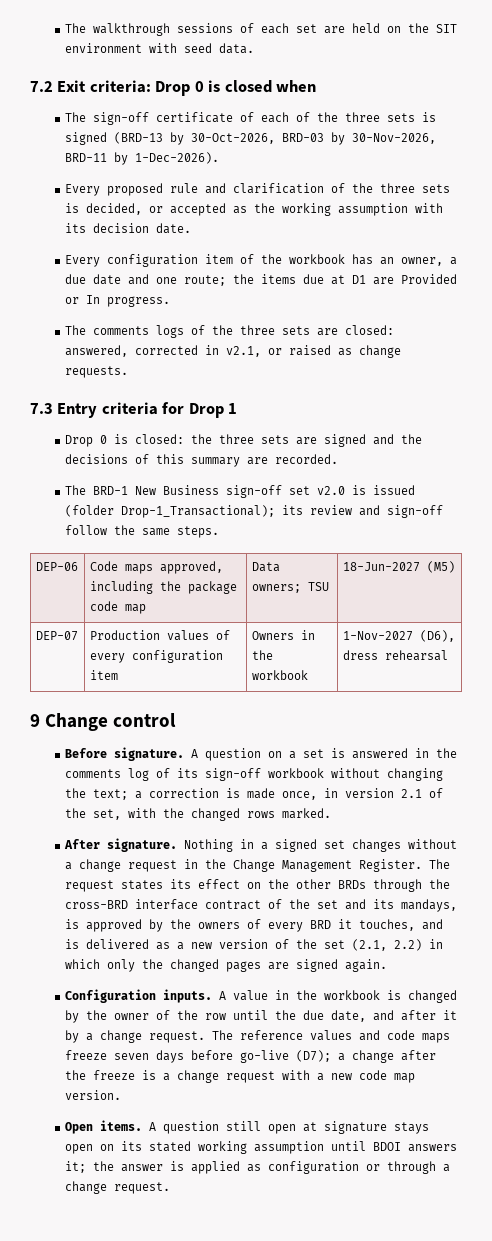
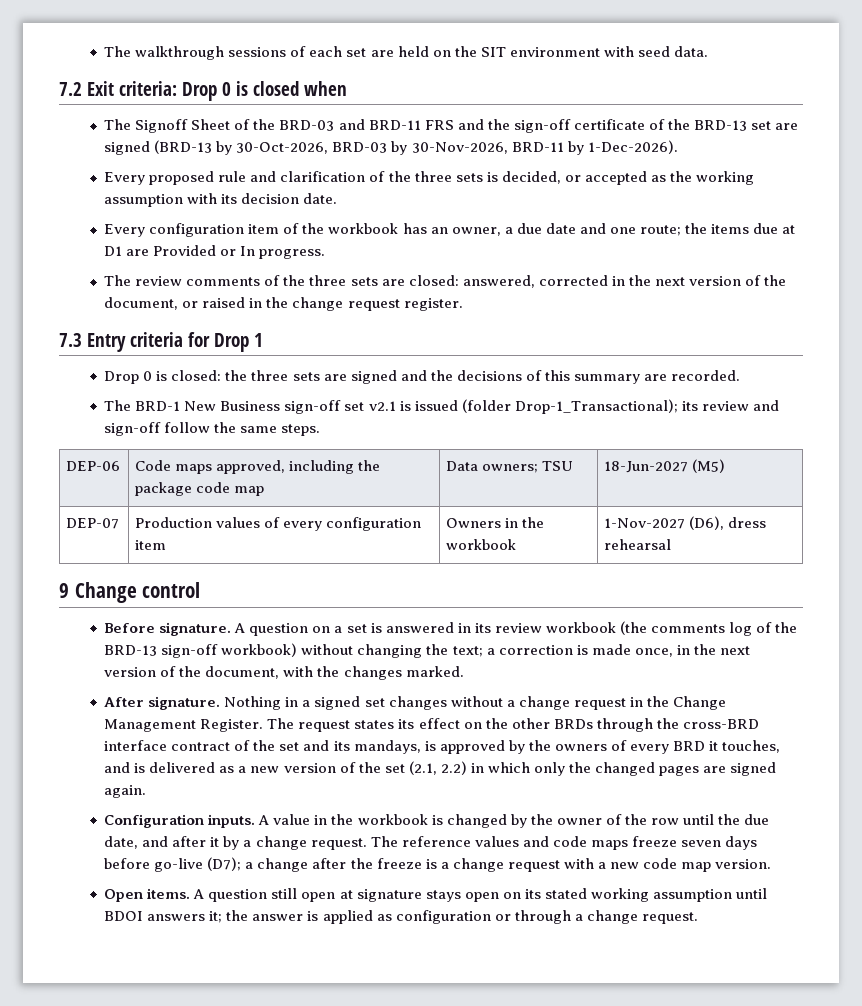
- The sign-off certificate of each of the three sets is signed (BRD-13 by 30-Oct-2026, BRD-03 by 30-Nov-2026, BRD-11 by 1-Dec-2026).
+ The Signoff Sheet of the BRD-03 and BRD-11 FRS and the sign-off certificate of the BRD-13 set are signed (BRD-13 by 30-Oct-2026, BRD-03 by 30-Nov-2026, BRD-11 by 1-Dec-2026).
- The comments logs of the three sets are closed: answered, corrected in v2.1, or raised as change requests.
+ The review comments of the three sets are closed: answered, corrected in the next version of the document, or raised in the change request register.
- The BRD-1 New Business sign-off set v2.0 is issued (folder Drop-1_Transactional); its review and sign-off follow the same steps.
+ The BRD-1 New Business sign-off set v2.1 is issued (folder Drop-1_Transactional); its review and sign-off follow the same steps.
- A question on a set is answered in the comments log of its sign-off workbook without changing the text; a correction is made once, in version 2.1 of the set, with the changed rows marked.
+ A question on a set is answered in its review workbook (the comments log of the BRD-13 sign-off workbook) without changing the text; a correction is made once, in the next version of the document, with the changes marked.

